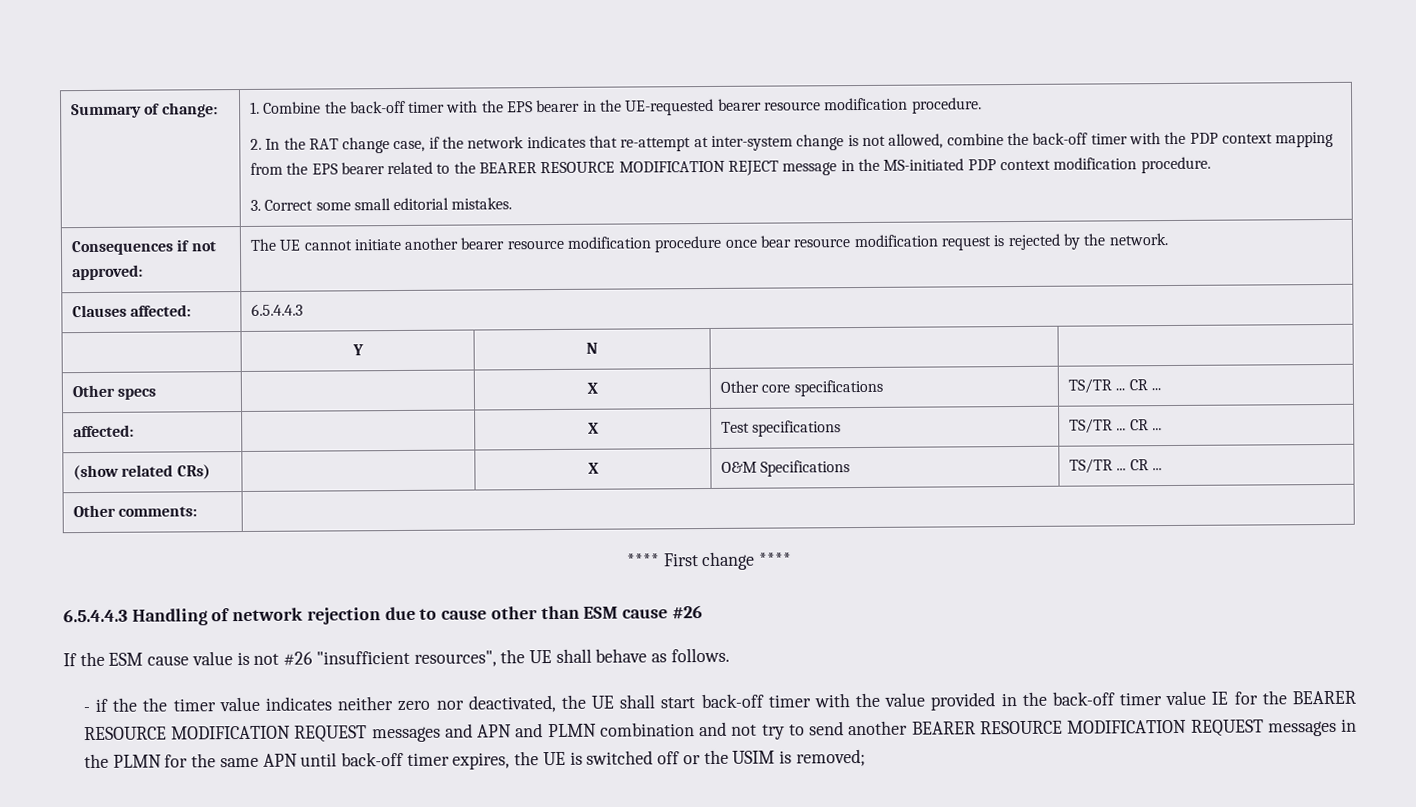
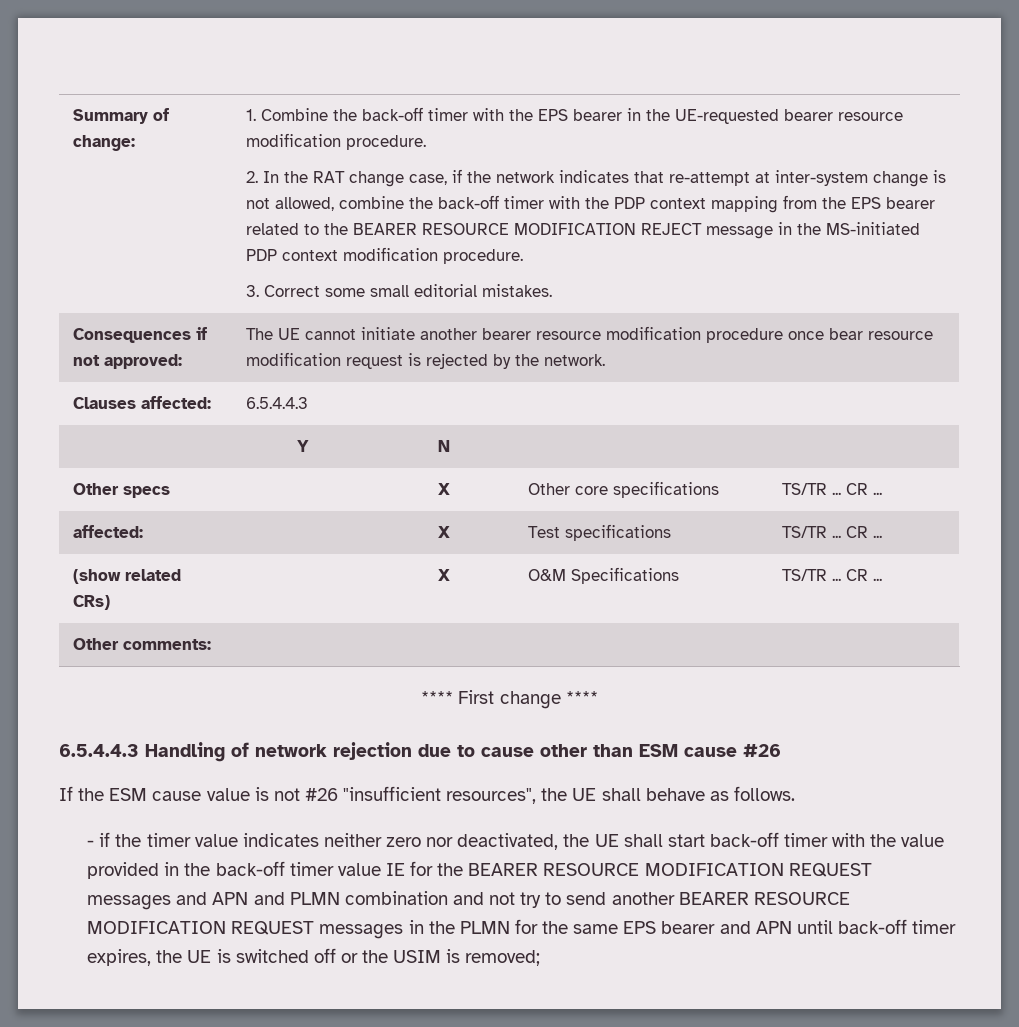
- - if the the timer value indicates neither zero nor deactivated, the UE shall start back-off timer with the value provided in the back-off timer value IE for the BEARER RESOURCE MODIFICATION REQUEST messages and APN and PLMN combination and not try to send another BEARER RESOURCE MODIFICATION REQUEST messages in the PLMN for the same APN until back-off timer expires, the UE is switched off or the USIM is removed;
+ - if the timer value indicates neither zero nor deactivated, the UE shall start back-off timer with the value provided in the back-off timer value IE for the BEARER RESOURCE MODIFICATION REQUEST messages and APN and PLMN combination and not try to send another BEARER RESOURCE MODIFICATION REQUEST messages in the PLMN for the same EPS bearer and APN until back-off timer expires, the UE is switched off or the USIM is removed;

